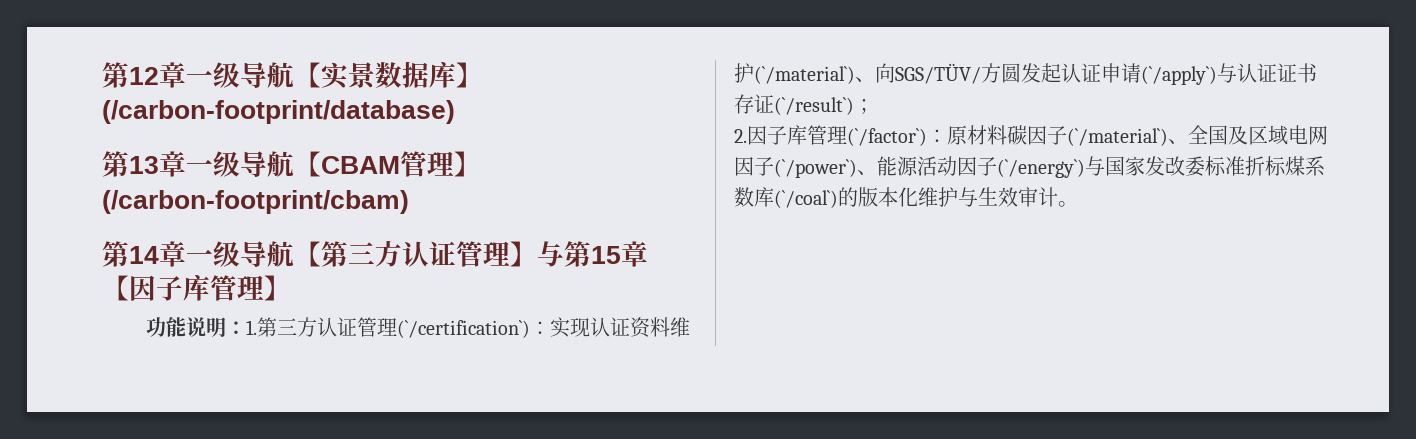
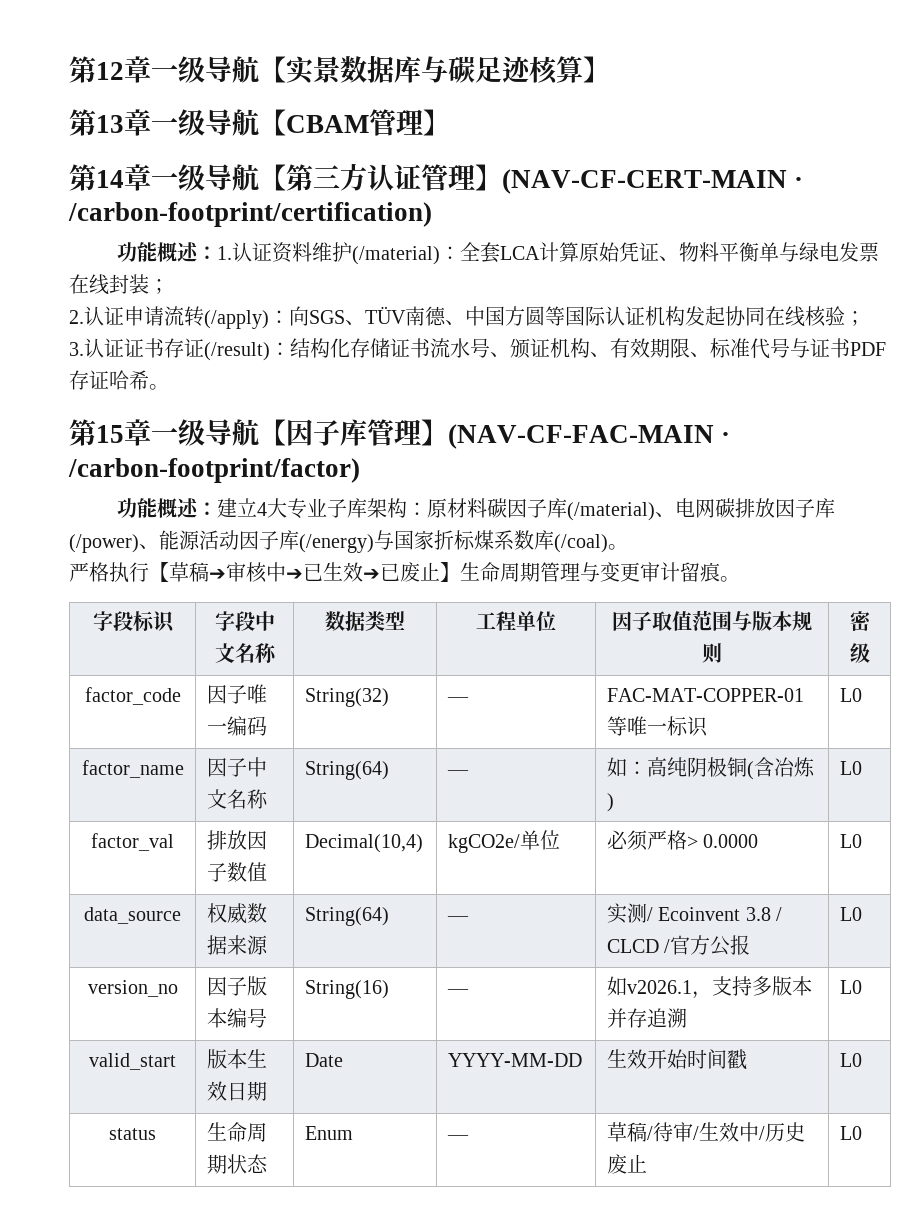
- 第12章一级导航【实景数据库】(/carbon-footprint/database)
+ 第12章一级导航【实景数据库与碳足迹核算】
- 第13章一级导航【CBAM管理】(/carbon-footprint/cbam)
+ 第13章一级导航【CBAM管理】
- 第14章一级导航【第三方认证管理】与第15章【因子库管理】
- 功能说明：1.第三方认证管理(`/certification`)：实现认证资料维护(`/material`)、向SGS/TÜV/方圆发起认证申请(`/apply`)与认证证书存证(`/result`)；
- 2.因子库管理(`/factor`)：原材料碳因子(`/material`)、全国及区域电网因子(`/power`)、能源活动因子(`/energy`)与国家发改委标准折标煤系数库(`/coal`)的版本化维护与生效审计。
+ 第14章一级导航【第三方认证管理】(NAV-CF-CERT-MAIN · /carbon-footprint/certification)
+ 功能概述：1.认证资料维护(/material)：全套LCA计算原始凭证、物料平衡单与绿电发票在线封装；
+ 2.认证申请流转(/apply)：向SGS、TÜV南德、中国方圆等国际认证机构发起协同在线核验；
+ 3.认证证书存证(/result)：结构化存储证书流水号、颁证机构、有效期限、标准代号与证书PDF存证哈希。
+ 第15章一级导航【因子库管理】(NAV-CF-FAC-MAIN · /carbon-footprint/factor)
+ 功能概述：建立4大专业子库架构：原材料碳因子库(/material)、电网碳排放因子库(/power)、能源活动因子库(/energy)与国家折标煤系数库(/coal)。
+ 严格执行【草稿➔审核中➔已生效➔已废止】生命周期管理与变更审计留痕。
+ 字段标识 | 字段中文名称 | 数据类型 | 工程单位 | 因子取值范围与版本规则 | 密级
+ factor_code | 因子唯一编码 | String(32) | — | FAC-MAT-COPPER-01等唯一标识 | L0
+ factor_name | 因子中文名称 | String(64) | — | 如：高纯阴极铜(含冶炼) | L0
+ factor_val | 排放因子数值 | Decimal(10,4) | kgCO2e/单位 | 必须严格> 0.0000 | L0
+ data_source | 权威数据来源 | String(64) | — | 实测/ Ecoinvent 3.8 / CLCD /官方公报 | L0
+ version_no | 因子版本编号 | String(16) | — | 如v2026.1，支持多版本并存追溯 | L0
+ valid_start | 版本生效日期 | Date | YYYY-MM-DD | 生效开始时间戳 | L0
+ status | 生命周期状态 | Enum | — | 草稿/待审/生效中/历史废止 | L0

